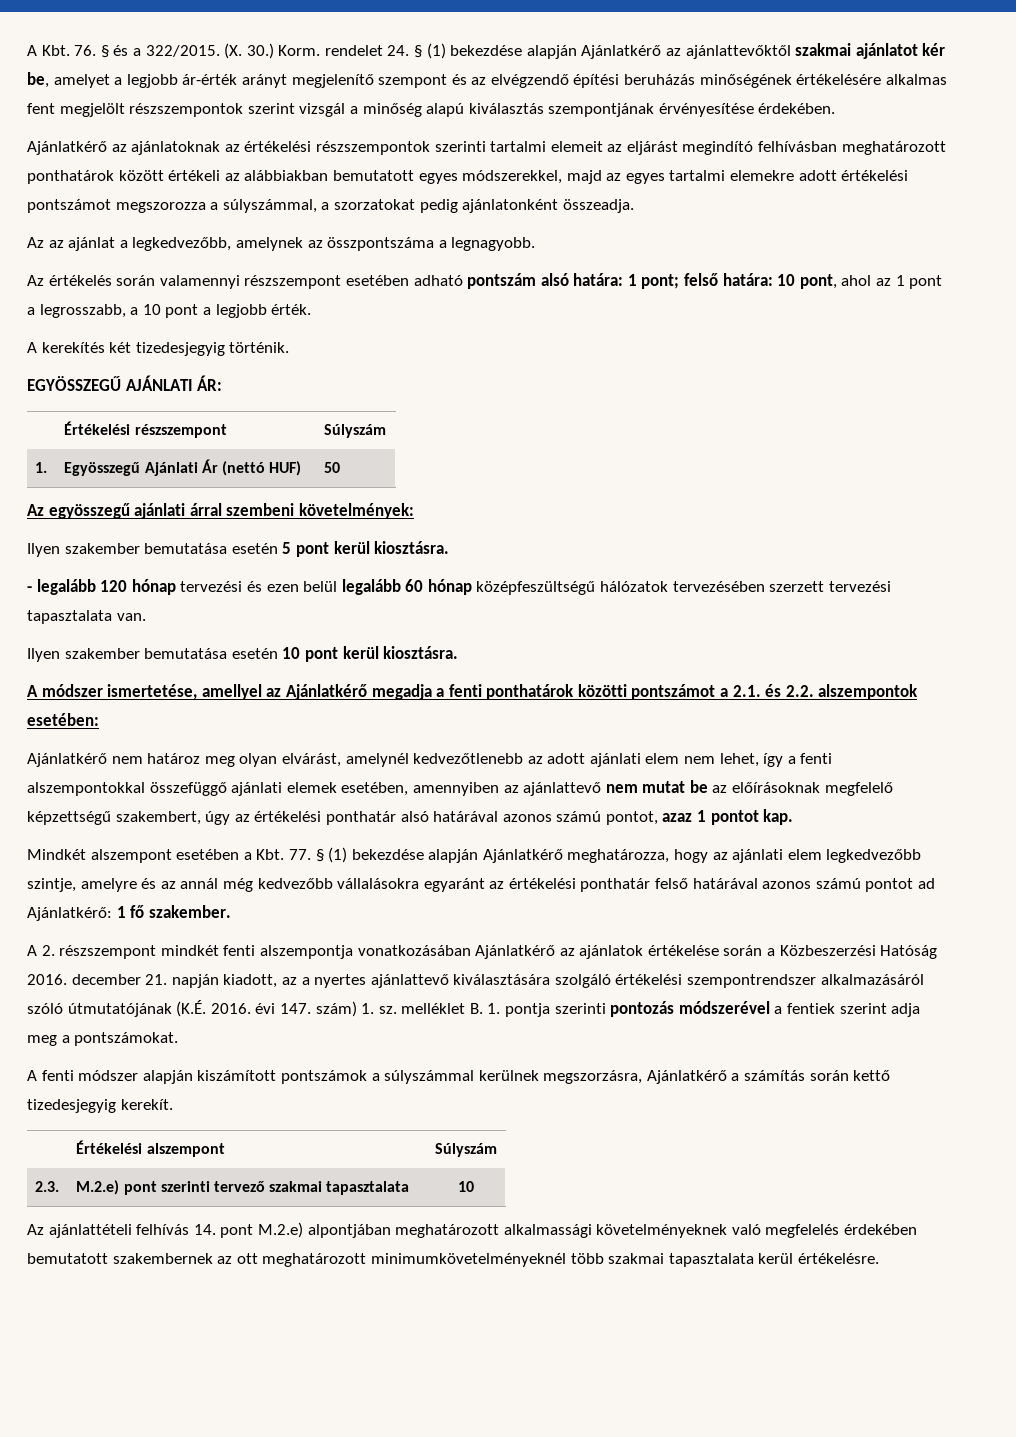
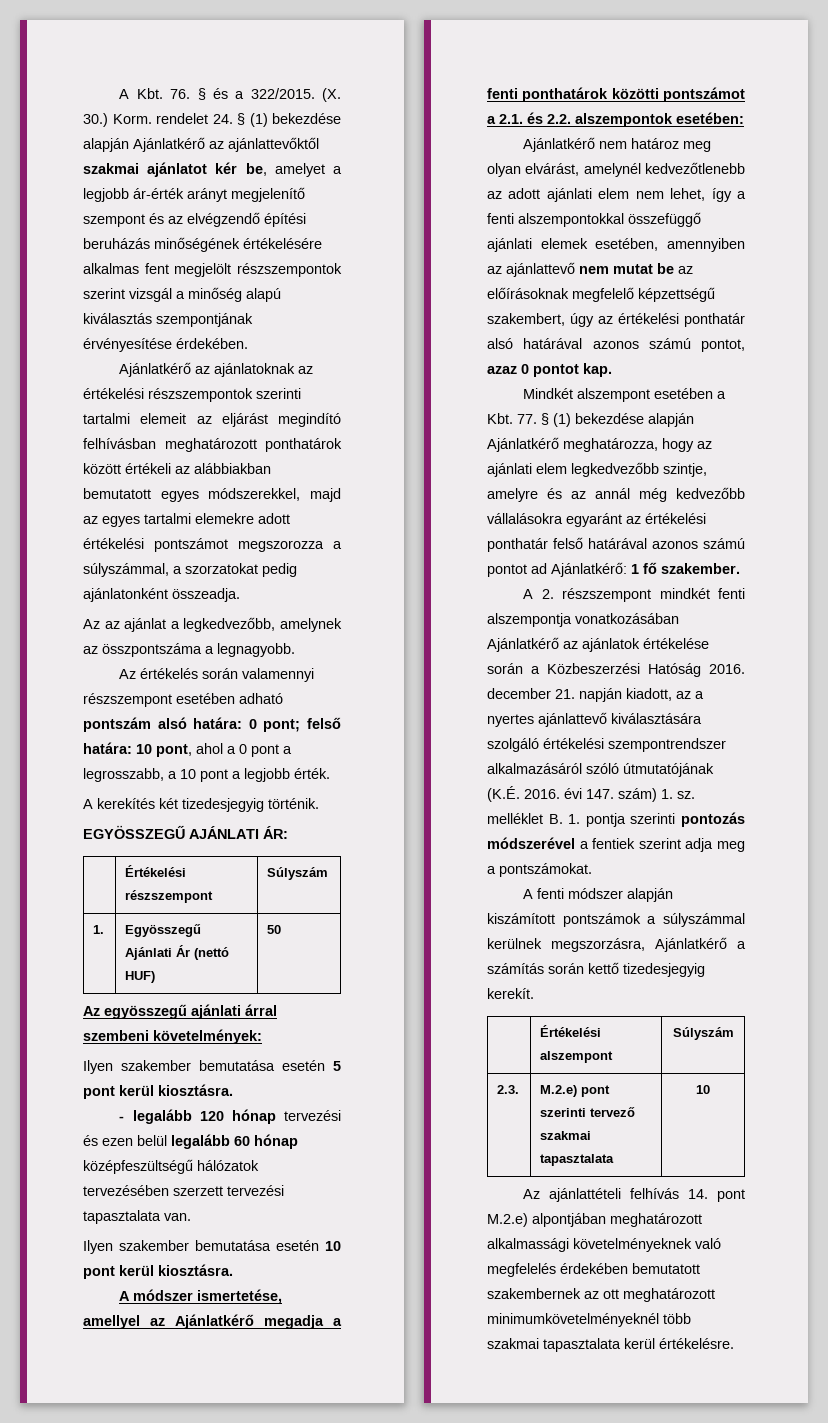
- Az értékelés során valamennyi részszempont esetében adható pontszám alsó határa: 1 pont; felső határa: 10 pont, ahol az 1 pont a legrosszabb, a 10 pont a legjobb érték.
+ Az értékelés során valamennyi részszempont esetében adható pontszám alsó határa: 0 pont; felső határa: 10 pont, ahol a 0 pont a legrosszabb, a 10 pont a legjobb érték.
- Ajánlatkérő nem határoz meg olyan elvárást, amelynél kedvezőtlenebb az adott ajánlati elem nem lehet, így a fenti alszempontokkal összefüggő ajánlati elemek esetében, amennyiben az ajánlattevő nem mutat be az előírásoknak megfelelő képzettségű szakembert, úgy az értékelési ponthatár alsó határával azonos számú pontot, azaz 1 pontot kap.
+ Ajánlatkérő nem határoz meg olyan elvárást, amelynél kedvezőtlenebb az adott ajánlati elem nem lehet, így a fenti alszempontokkal összefüggő ajánlati elemek esetében, amennyiben az ajánlattevő nem mutat be az előírásoknak megfelelő képzettségű szakembert, úgy az értékelési ponthatár alsó határával azonos számú pontot, azaz 0 pontot kap.

